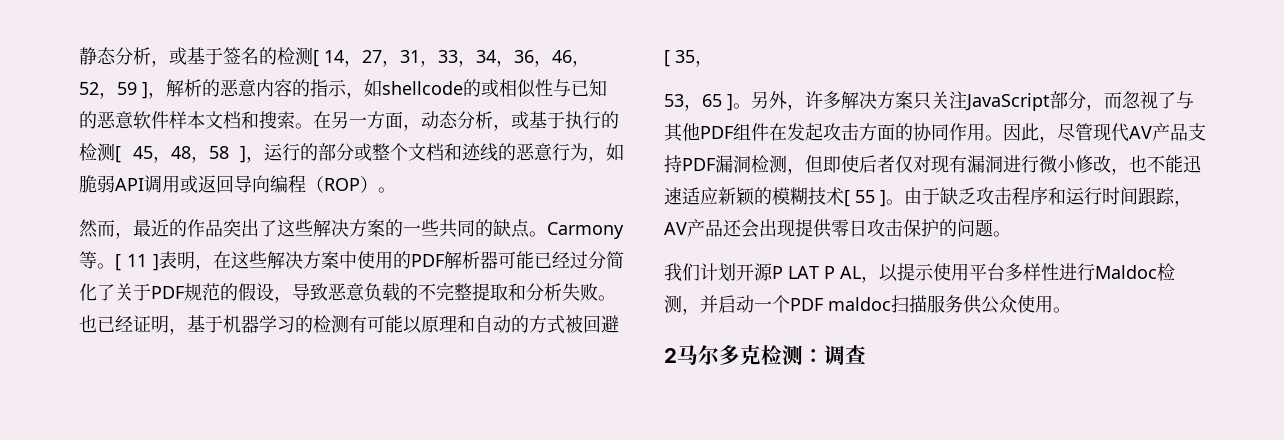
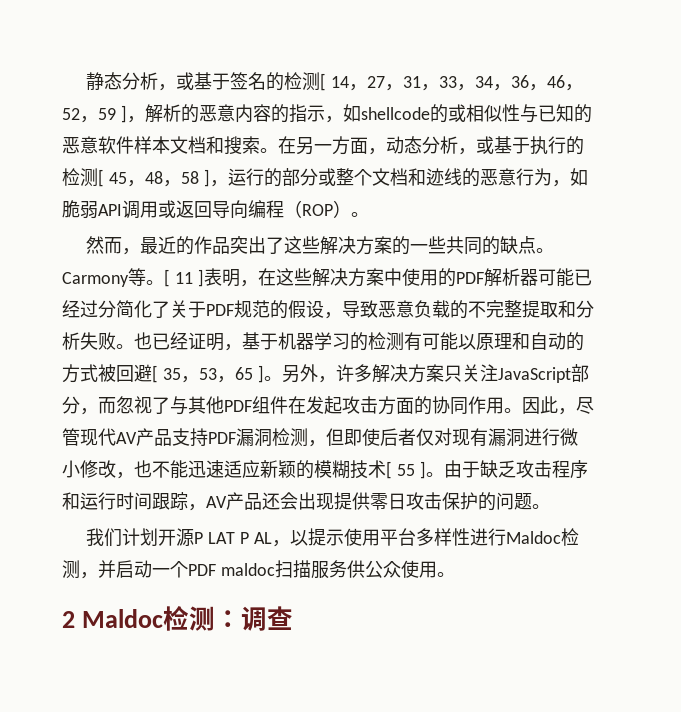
- 也已经证明，基于机器学习的检测有可能以原理和自动的方式被回避[ 35，
- 53，65 ]。
+ 也已经证明，基于机器学习的检测有可能以原理和自动的方式被回避[ 35，53，65 ]。
- 2马尔多克检测：调查
+ 2 Maldoc检测：调查

